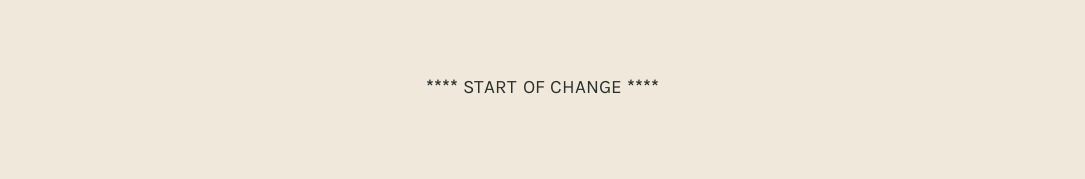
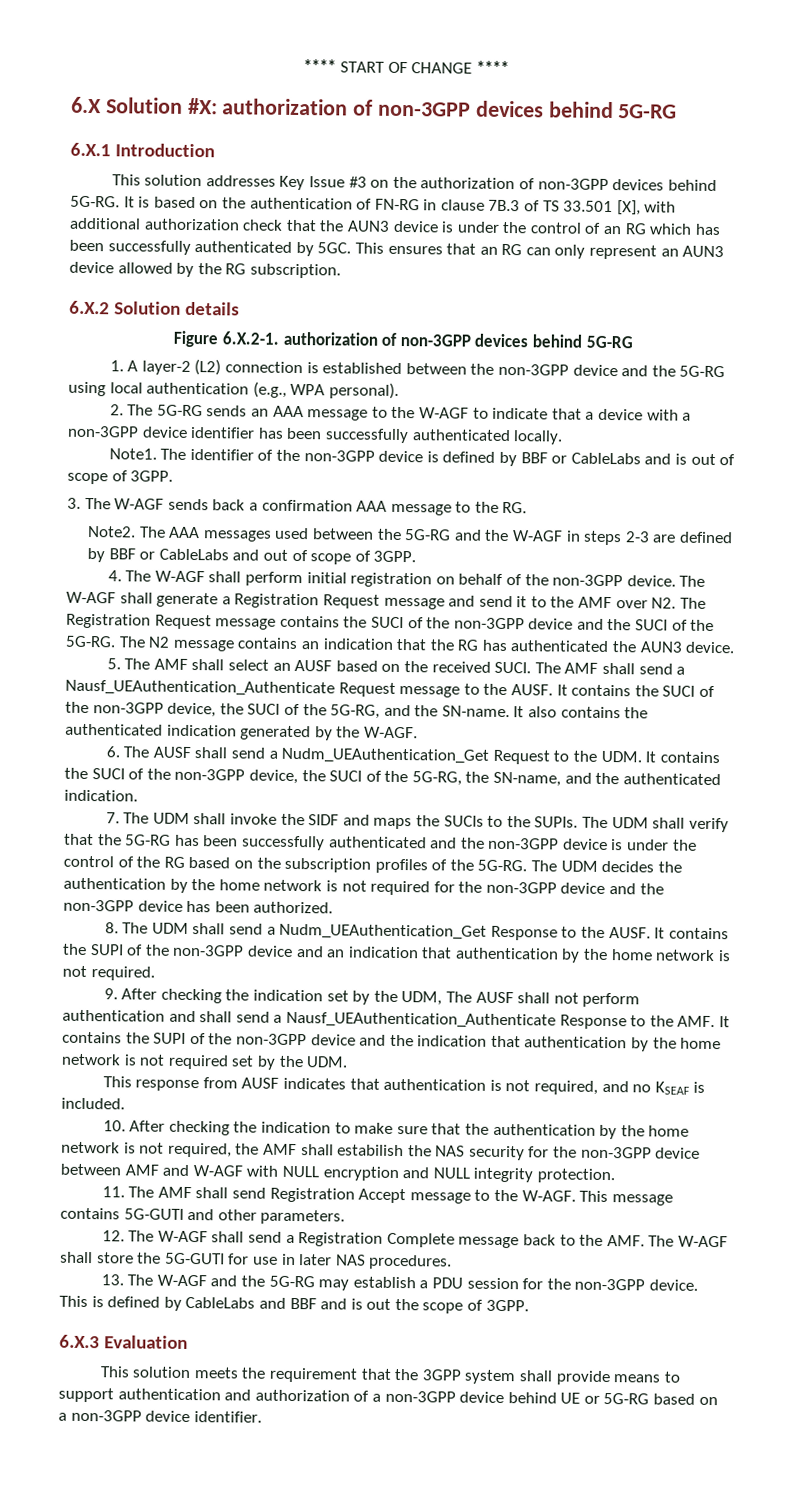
+ 6.X Solution #X: authorization of non-3GPP devices behind 5G-RG
+ 6.X.1 Introduction
+ This solution addresses Key Issue #3 on the authorization of non-3GPP devices behind 5G-RG. It is based on the authentication of FN-RG in clause 7B.3 of TS 33.501 [X], with additional authorization check that the AUN3 device is under the control of an RG which has been successfully authenticated by 5GC. This ensures that an RG can only represent an AUN3 device allowed by the RG subscription.
+ 6.X.2 Solution details
+ Figure 6.X.2-1. authorization of non-3GPP devices behind 5G-RG
+ 1. A layer-2 (L2) connection is established between the non-3GPP device and the 5G-RG using local authentication (e.g., WPA personal).
+ 2. The 5G-RG sends an AAA message to the W-AGF to indicate that a device with a non-3GPP device identifier has been successfully authenticated locally.
+ Note1. The identifier of the non-3GPP device is defined by BBF or CableLabs and is out of scope of 3GPP.
+ 3. The W-AGF sends back a confirmation AAA message to the RG.
+ Note2. The AAA messages used between the 5G-RG and the W-AGF in steps 2-3 are defined by BBF or CableLabs and out of scope of 3GPP.
+ 4. The W-AGF shall perform initial registration on behalf of the non-3GPP device. The W-AGF shall generate a Registration Request message and send it to the AMF over N2. The Registration Request message contains the SUCI of the non-3GPP device and the SUCI of the 5G-RG. The N2 message contains an indication that the RG has authenticated the AUN3 device.
+ 5. The AMF shall select an AUSF based on the received SUCI. The AMF shall send a Nausf_UEAuthentication_Authenticate Request message to the AUSF. It contains the SUCI of the non-3GPP device, the SUCI of the 5G-RG, and the SN-name. It also contains the authenticated indication generated by the W-AGF.
+ 6. The AUSF shall send a Nudm_UEAuthentication_Get Request to the UDM. It contains the SUCI of the non-3GPP device, the SUCI of the 5G-RG, the SN-name, and the authenticated indication.
+ 7. The UDM shall invoke the SIDF and maps the SUCIs to the SUPIs. The UDM shall verify that the 5G-RG has been successfully authenticated and the non-3GPP device is under the control of the RG based on the subscription profiles of the 5G-RG. The UDM decides the authentication by the home network is not required for the non-3GPP device and the non-3GPP device has been authorized.
+ 8. The UDM shall send a Nudm_UEAuthentication_Get Response to the AUSF. It contains the SUPI of the non-3GPP device and an indication that authentication by the home network is not required.
+ 9. After checking the indication set by the UDM, The AUSF shall not perform authentication and shall send a Nausf_UEAuthentication_Authenticate Response to the AMF. It contains the SUPI of the non-3GPP device and the indication that authentication by the home network is not required set by the UDM.
+ This response from AUSF indicates that authentication is not required, and no KSEAF is included.
+ 10. After checking the indication to make sure that the authentication by the home network is not required, the AMF shall estabilish the NAS security for the non-3GPP device between AMF and W-AGF with NULL encryption and NULL integrity protection.
+ 11. The AMF shall send Registration Accept message to the W-AGF. This message contains 5G-GUTI and other parameters.
+ 12. The W-AGF shall send a Registration Complete message back to the AMF. The W-AGF shall store the 5G-GUTI for use in later NAS procedures.
+ 13. The W-AGF and the 5G-RG may establish a PDU session for the non-3GPP device. This is defined by CableLabs and BBF and is out the scope of 3GPP.
+ 6.X.3 Evaluation
+ This solution meets the requirement that the 3GPP system shall provide means to support authentication and authorization of a non-3GPP device behind UE or 5G-RG based on a non-3GPP device identifier.

